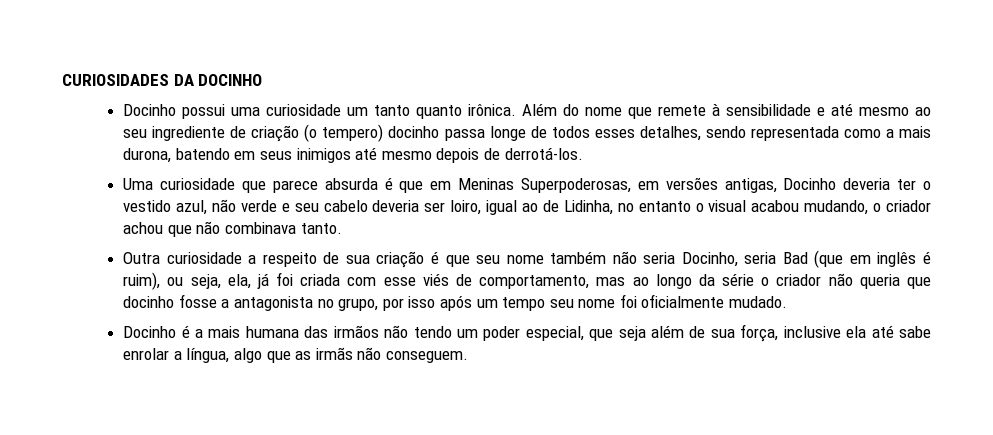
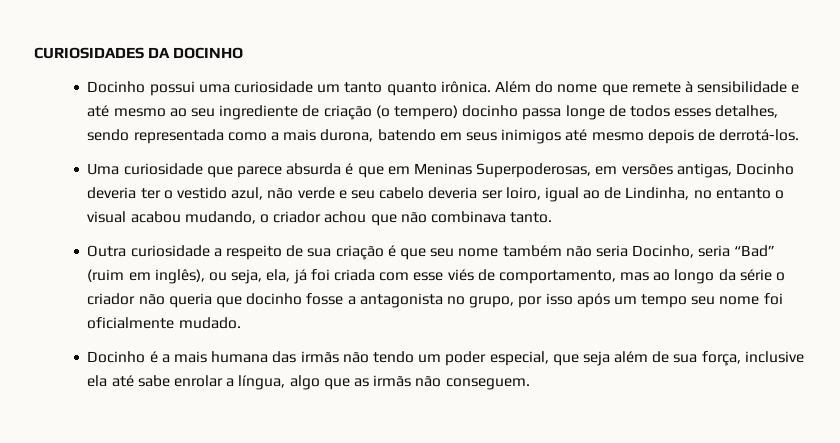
- Uma curiosidade que parece absurda é que em Meninas Superpoderosas, em versões antigas, Docinho deveria ter o vestido azul, não verde e seu cabelo deveria ser loiro, igual ao de Lidinha, no entanto o visual acabou mudando, o criador achou que não combinava tanto.
+ Uma curiosidade que parece absurda é que em Meninas Superpoderosas, em versões antigas, Docinho deveria ter o vestido azul, não verde e seu cabelo deveria ser loiro, igual ao de Lindinha, no entanto o visual acabou mudando, o criador achou que não combinava tanto.
- Outra curiosidade a respeito de sua criação é que seu nome também não seria Docinho, seria Bad (que em inglês é ruim), ou seja, ela, já foi criada com esse viés de comportamento, mas ao longo da série o criador não queria que docinho fosse a antagonista no grupo, por isso após um tempo seu nome foi oficialmente mudado.
+ Outra curiosidade a respeito de sua criação é que seu nome também não seria Docinho, seria “Bad” (ruim em inglês), ou seja, ela, já foi criada com esse viés de comportamento, mas ao longo da série o criador não queria que docinho fosse a antagonista no grupo, por isso após um tempo seu nome foi oficialmente mudado.
- Docinho é a mais humana das irmãos não tendo um poder especial, que seja além de sua força, inclusive ela até sabe enrolar a língua, algo que as irmãs não conseguem.
+ Docinho é a mais humana das irmãs não tendo um poder especial, que seja além de sua força, inclusive ela até sabe enrolar a língua, algo que as irmãs não conseguem.

